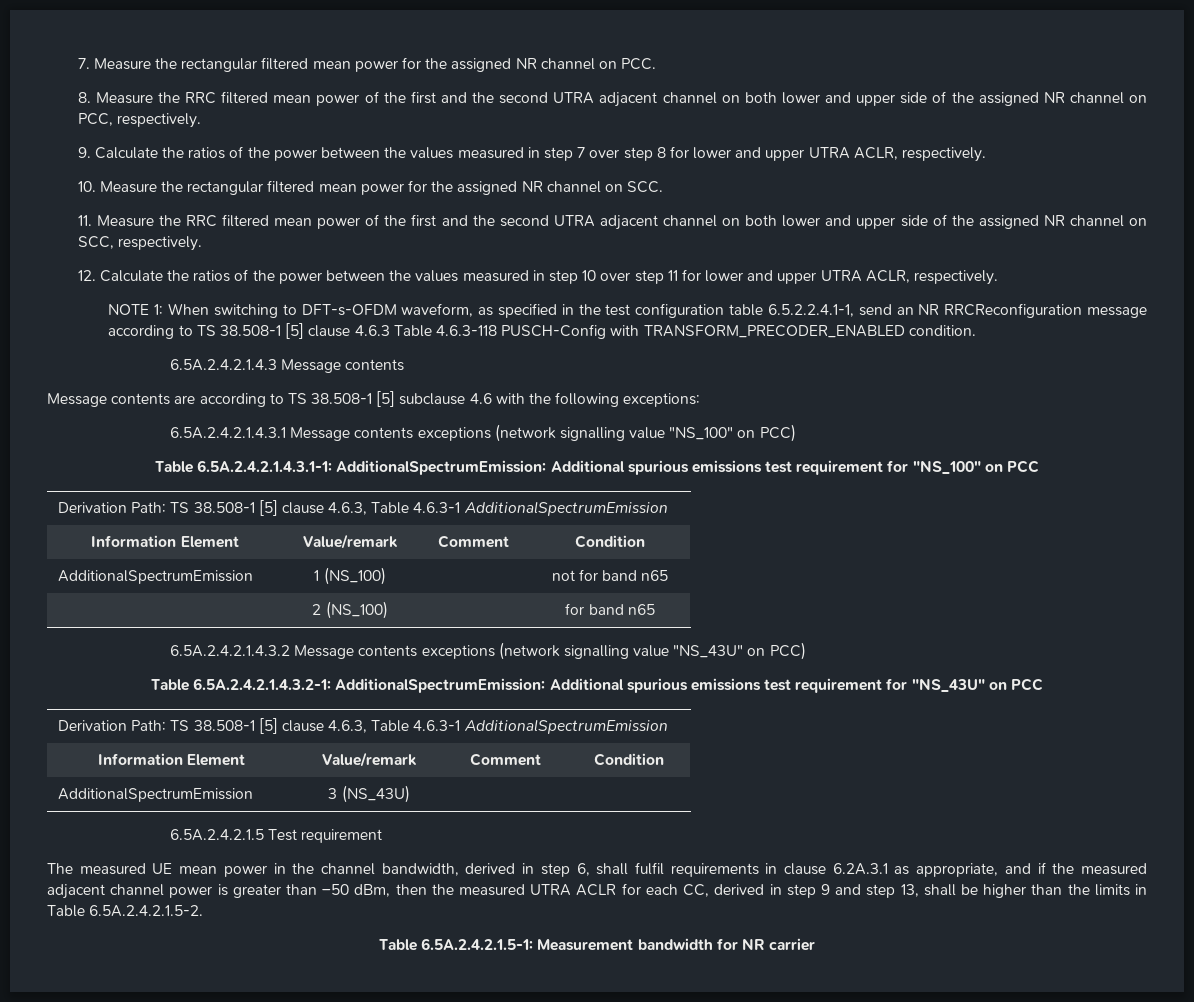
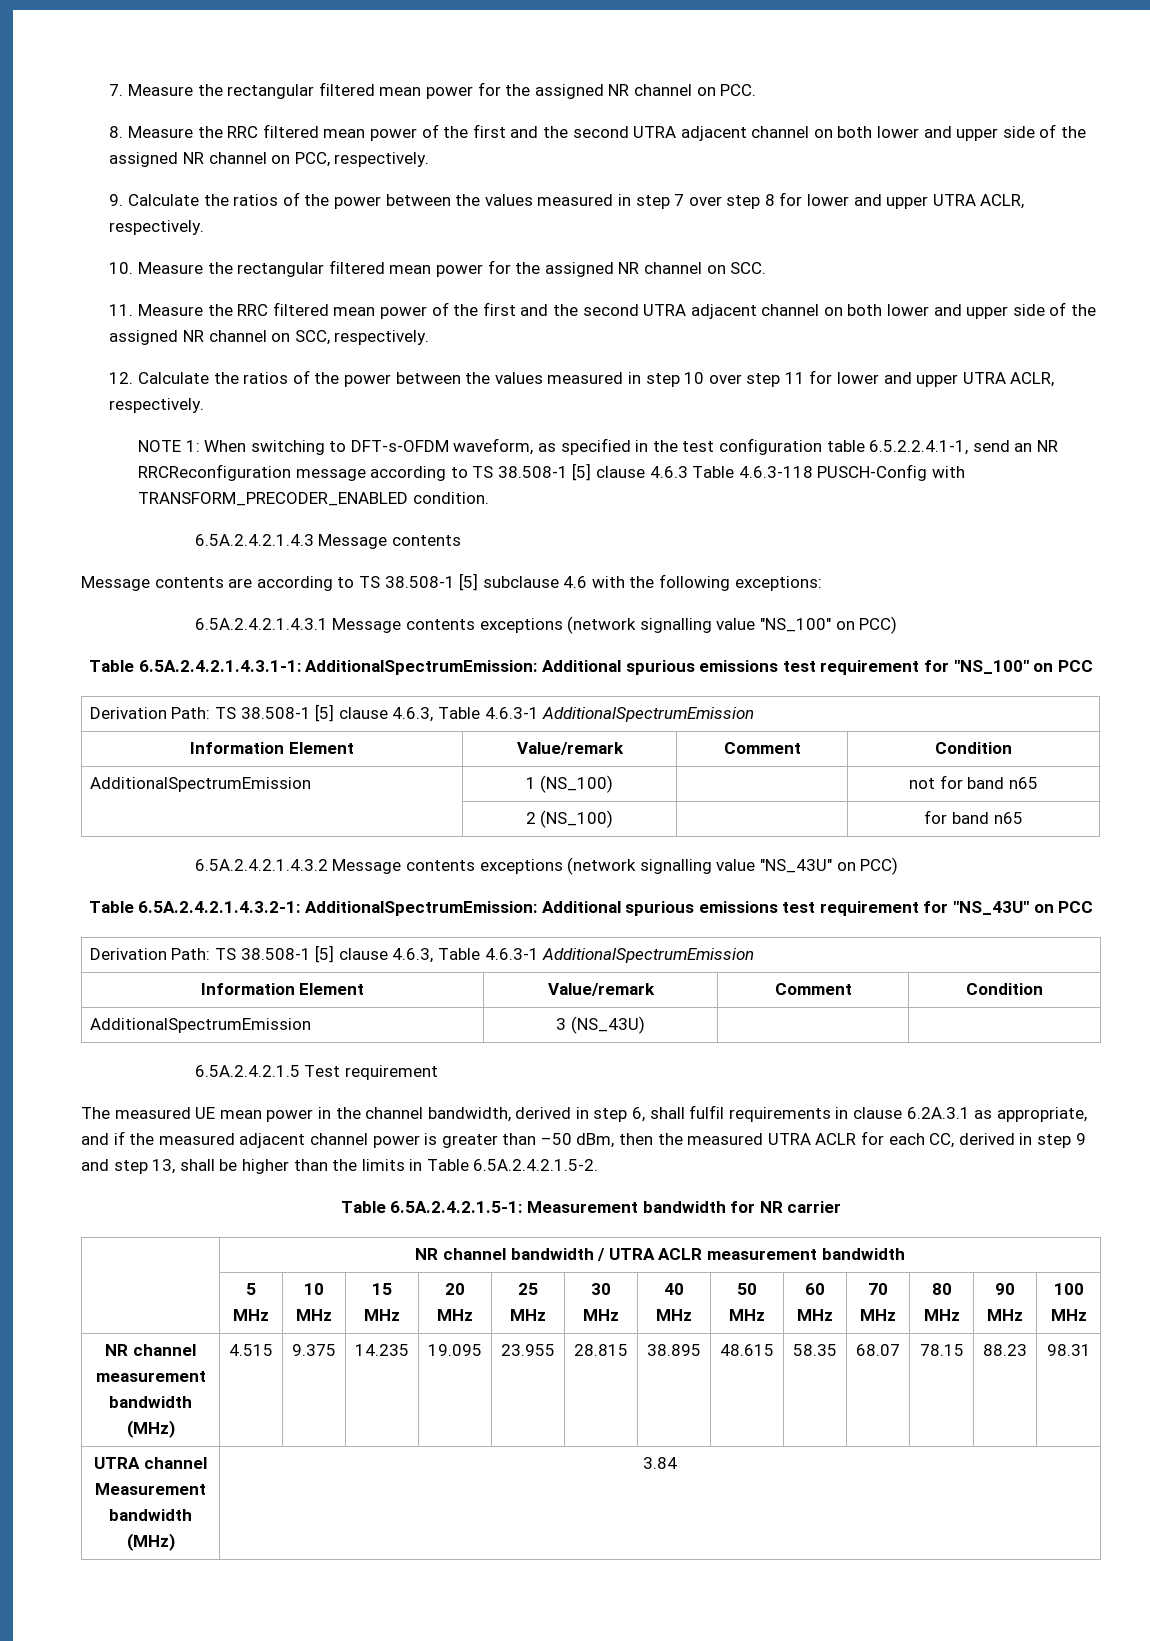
+ | NR channel bandwidth / UTRA ACLR measurement bandwidth
+ | 5 MHz | 10 MHz | 15 MHz | 20 MHz | 25 MHz | 30 MHz | 40 MHz | 50 MHz | 60 MHz | 70 MHz | 80 MHz | 90 MHz | 100 MHz
+ NR channel measurement bandwidth (MHz) | 4.515 | 9.375 | 14.235 | 19.095 | 23.955 | 28.815 | 38.895 | 48.615 | 58.35 | 68.07 | 78.15 | 88.23 | 98.31
+ UTRA channel Measurement bandwidth (MHz) | 3.84

